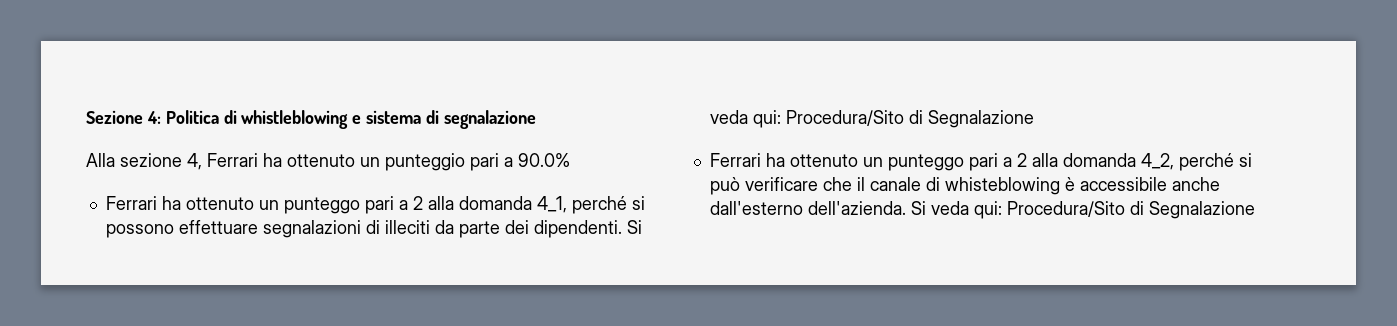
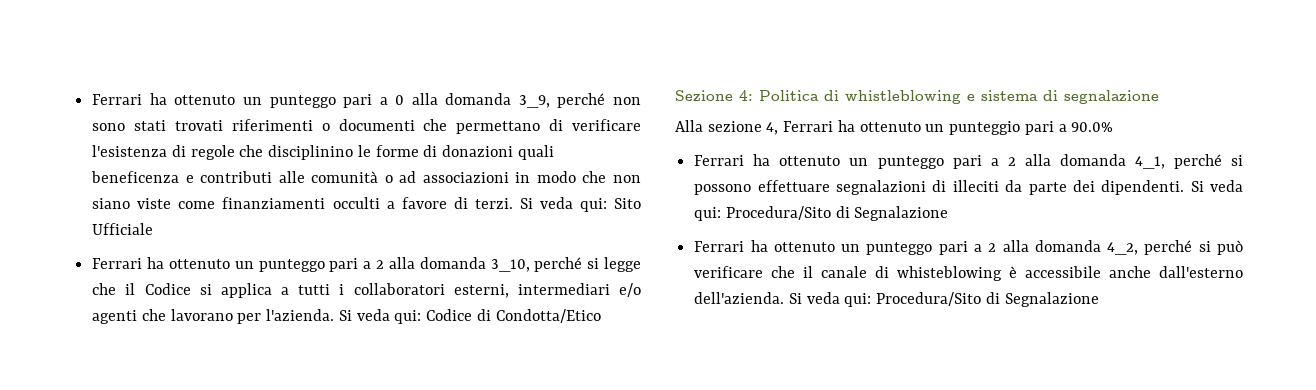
+ Ferrari ha ottenuto un punteggo pari a 0 alla domanda 3_9, perché non sono stati trovati riferimenti o documenti che permettano di verificare l'esistenza di regole che disciplinino le forme di donazioni quali beneficenza e contributi alle comunità o ad associazioni in modo che non siano viste come finanziamenti occulti a favore di terzi. Si veda qui: Sito Ufficiale
+ Ferrari ha ottenuto un punteggo pari a 2 alla domanda 3_10, perché si legge che il Codice si applica a tutti i collaboratori esterni, intermediari e/o agenti che lavorano per l'azienda. Si veda qui: Codice di Condotta/Etico

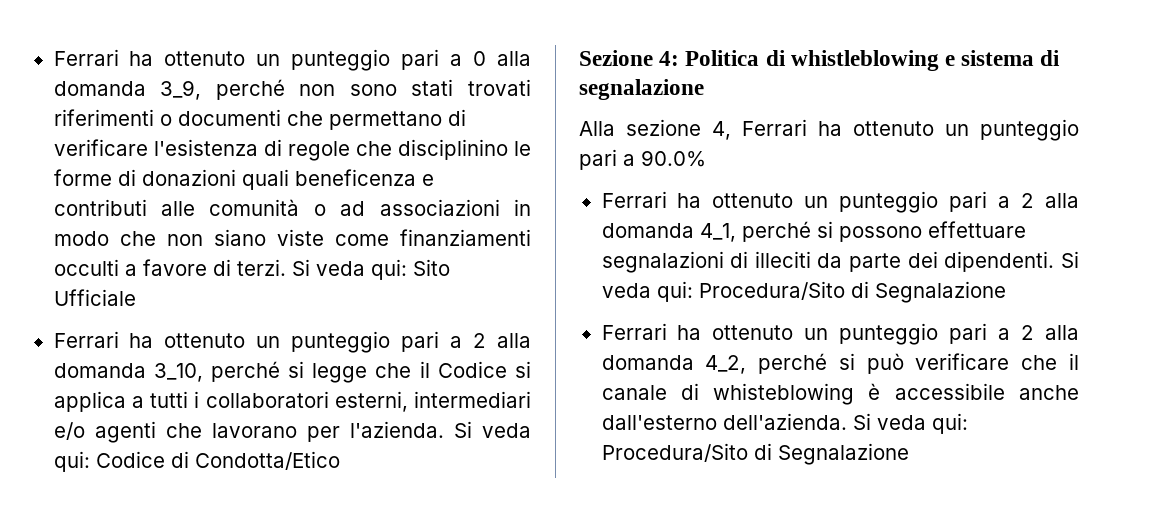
- Ferrari ha ottenuto un punteggo pari a 0 alla domanda 3_9, perché non sono stati trovati riferimenti o documenti che permettano di verificare l'esistenza di regole che disciplinino le forme di donazioni quali beneficenza e contributi alle comunità o ad associazioni in modo che non siano viste come finanziamenti occulti a favore di terzi.
+ Ferrari ha ottenuto un punteggio pari a 0 alla domanda 3_9, perché non sono stati trovati riferimenti o documenti che permettano di verificare l'esistenza di regole che disciplinino le forme di donazioni quali beneficenza e contributi alle comunità o ad associazioni in modo che non siano viste come finanziamenti occulti a favore di terzi.
- Ferrari ha ottenuto un punteggo pari a 2 alla domanda 3_10, perché si legge che il Codice si applica a tutti i collaboratori esterni, intermediari e/o agenti che lavorano per l'azienda.
+ Ferrari ha ottenuto un punteggio pari a 2 alla domanda 3_10, perché si legge che il Codice si applica a tutti i collaboratori esterni, intermediari e/o agenti che lavorano per l'azienda.
- Ferrari ha ottenuto un punteggo pari a 2 alla domanda 4_1, perché si possono effettuare segnalazioni di illeciti da parte dei dipendenti.
+ Ferrari ha ottenuto un punteggio pari a 2 alla domanda 4_1, perché si possono effettuare segnalazioni di illeciti da parte dei dipendenti.
- Ferrari ha ottenuto un punteggo pari a 2 alla domanda 4_2, perché si può verificare che il canale di whisteblowing è accessibile anche dall'esterno dell'azienda.
+ Ferrari ha ottenuto un punteggio pari a 2 alla domanda 4_2, perché si può verificare che il canale di whisteblowing è accessibile anche dall'esterno dell'azienda.

